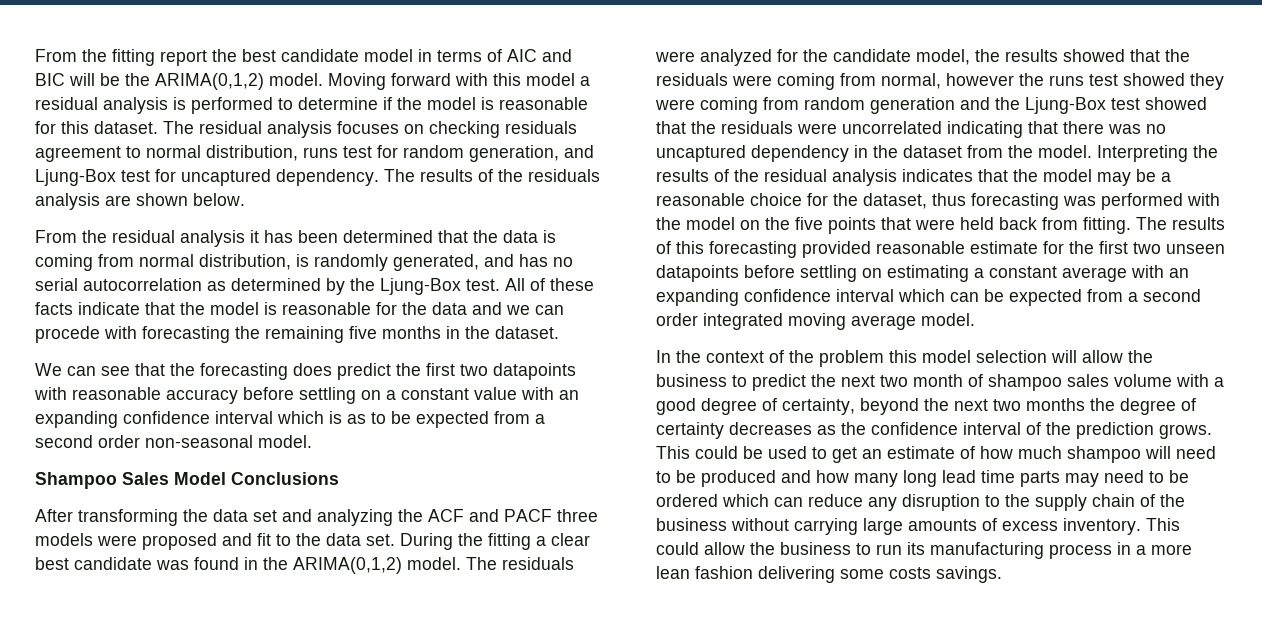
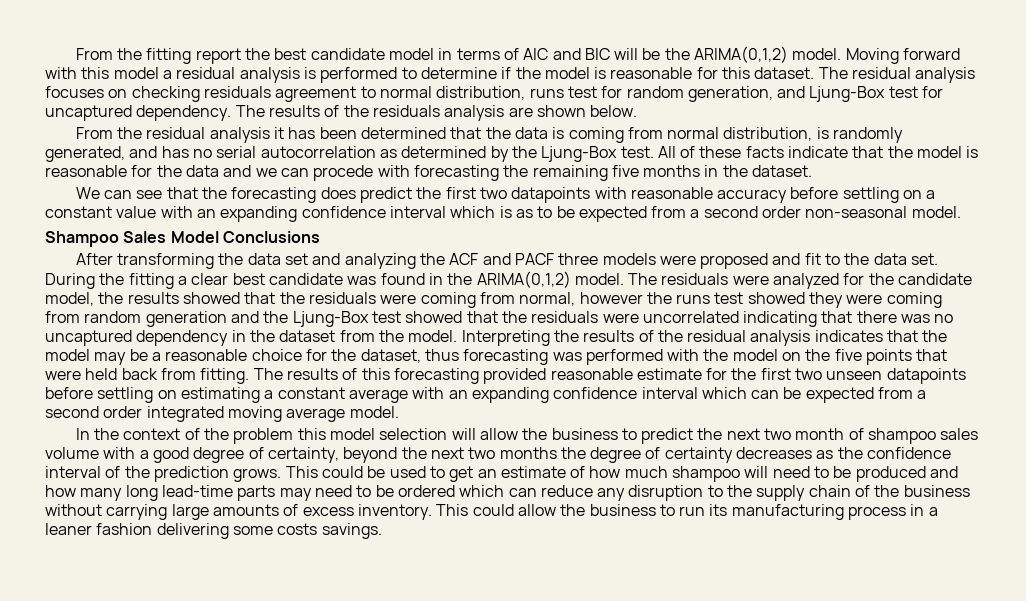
- This could be used to get an estimate of how much shampoo will need to be produced and how many long lead time parts may need to be ordered which can reduce any disruption to the supply chain of the business without carrying large amounts of excess inventory.
+ This could be used to get an estimate of how much shampoo will need to be produced and how many long lead-time parts may need to be ordered which can reduce any disruption to the supply chain of the business without carrying large amounts of excess inventory.
- This could allow the business to run its manufacturing process in a more lean fashion delivering some costs savings.
+ This could allow the business to run its manufacturing process in a leaner fashion delivering some costs savings.

